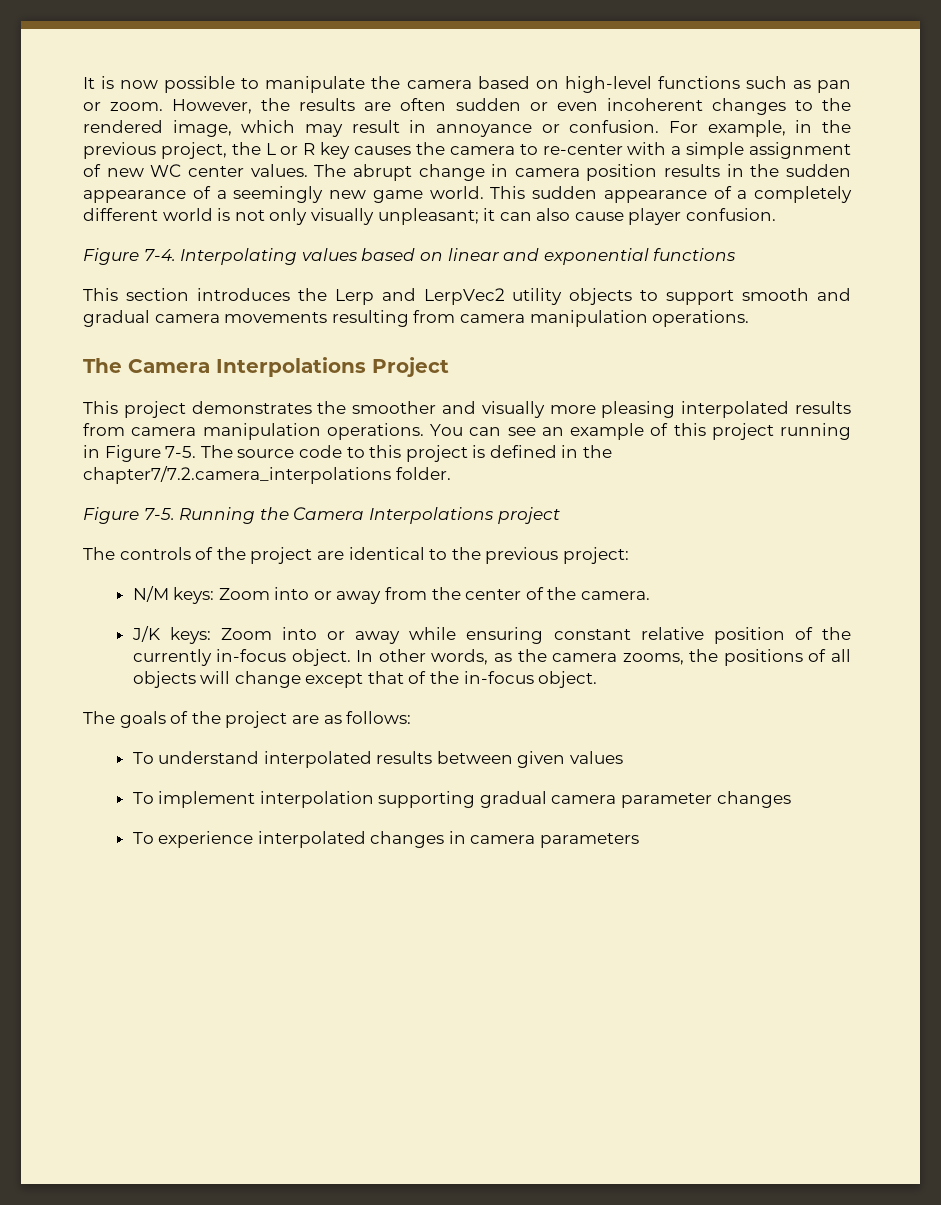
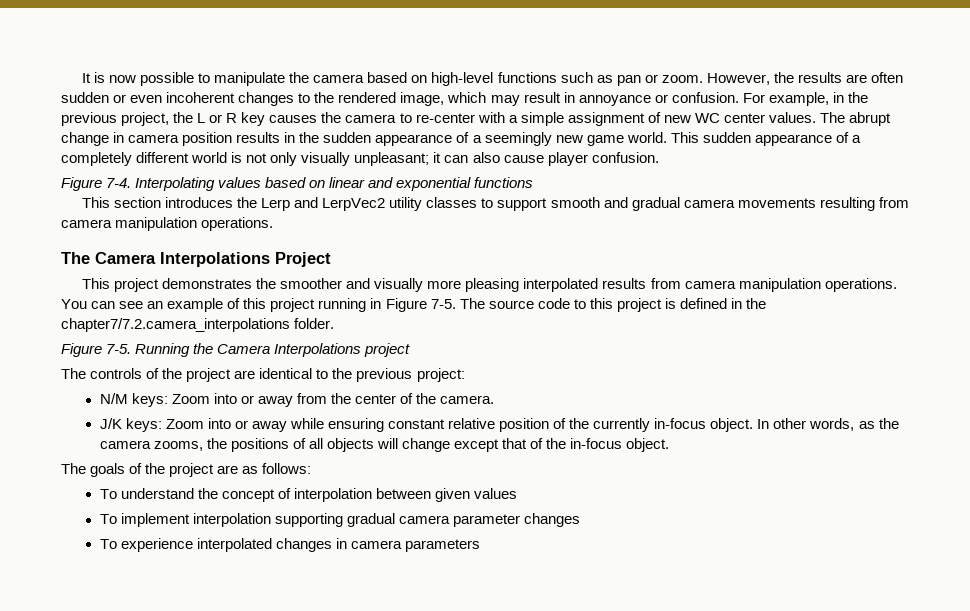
- This section introduces the Lerp and LerpVec2 utility objects to support smooth and gradual camera movements resulting from camera manipulation operations.
+ This section introduces the Lerp and LerpVec2 utility classes to support smooth and gradual camera movements resulting from camera manipulation operations.
- To understand interpolated results between given values
+ To understand the concept of interpolation between given values

